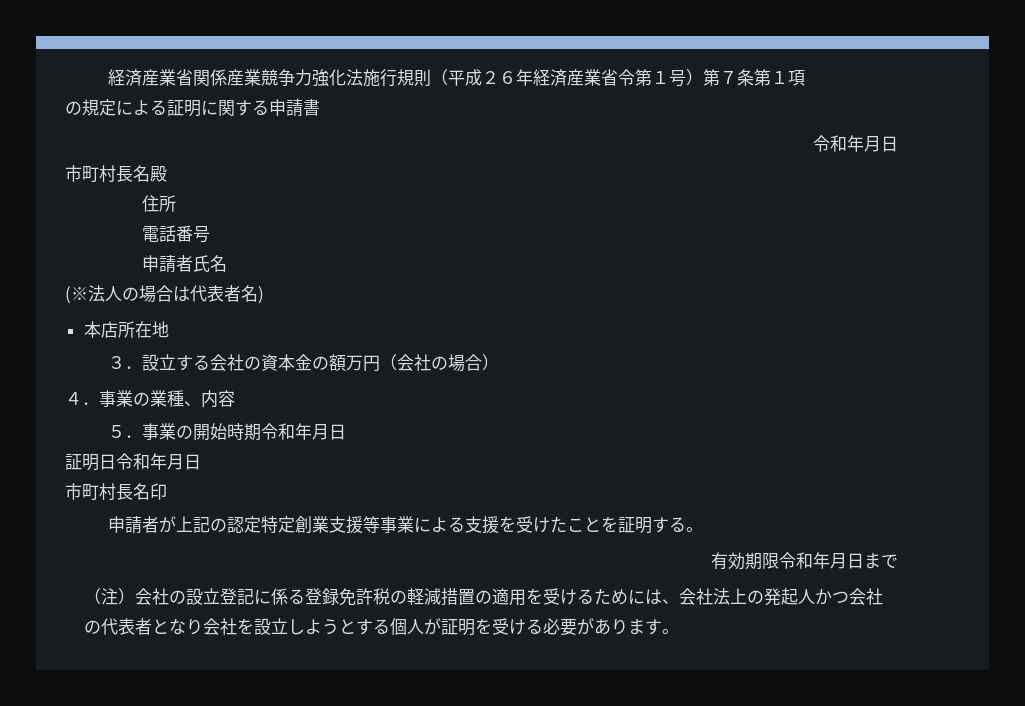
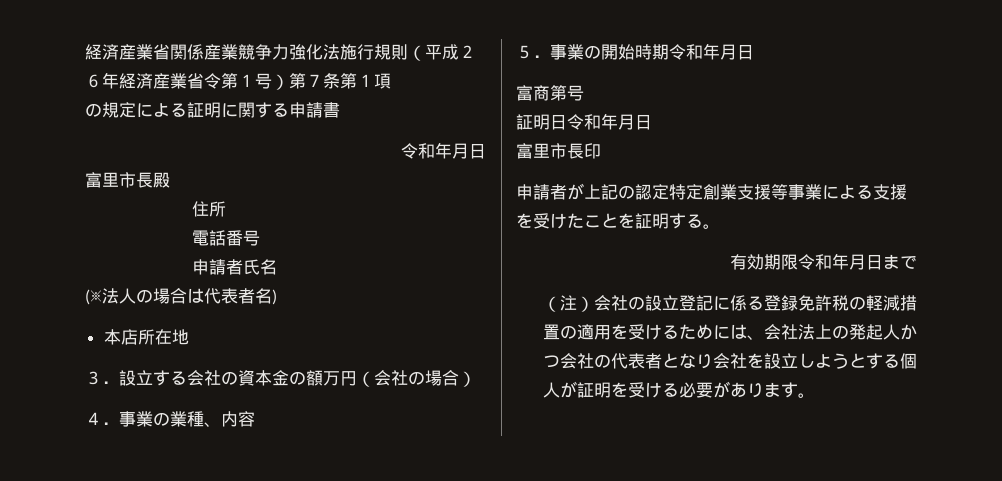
- 市町村長名殿
+ 富里市長殿
+ 富商第号
- 市町村長名印
+ 富里市長印

